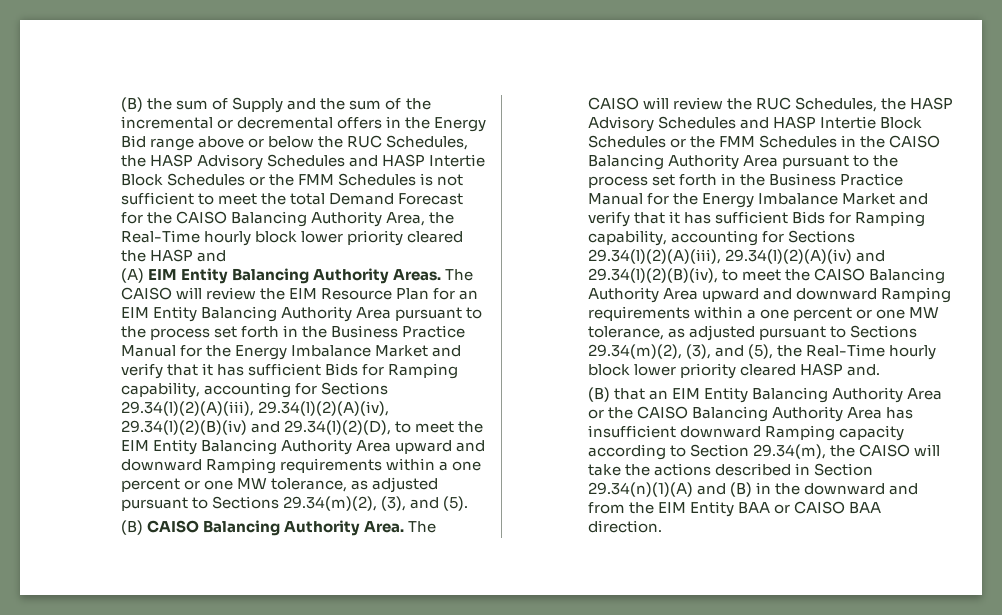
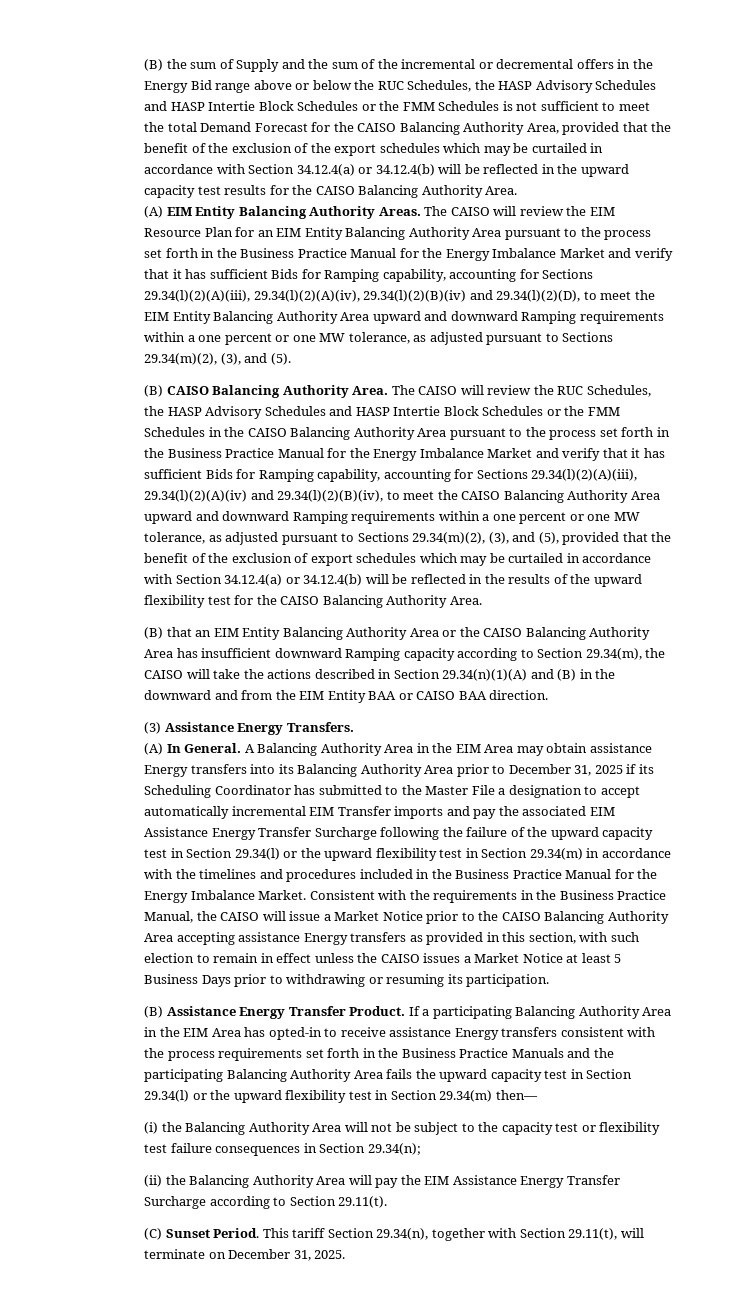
- (B) the sum of Supply and the sum of the incremental or decremental offers in the Energy Bid range above or below the RUC Schedules, the HASP Advisory Schedules and HASP Intertie Block Schedules or the FMM Schedules is not sufficient to meet the total Demand Forecast for the CAISO Balancing Authority Area, the Real-Time hourly block lower priority cleared the HASP and
+ (B) the sum of Supply and the sum of the incremental or decremental offers in the Energy Bid range above or below the RUC Schedules, the HASP Advisory Schedules and HASP Intertie Block Schedules or the FMM Schedules is not sufficient to meet the total Demand Forecast for the CAISO Balancing Authority Area, provided that the benefit of the exclusion of the export schedules which may be curtailed in accordance with Section 34.12.4(a) or 34.12.4(b) will be reflected in the upward capacity test results for the CAISO Balancing Authority Area.
- The CAISO will review the RUC Schedules, the HASP Advisory Schedules and HASP Intertie Block Schedules or the FMM Schedules in the CAISO Balancing Authority Area pursuant to the process set forth in the Business Practice Manual for the Energy Imbalance Market and verify that it has sufficient Bids for Ramping capability, accounting for Sections 29.34(l)(2)(A)(iii), 29.34(l)(2)(A)(iv) and 29.34(l)(2)(B)(iv), to meet the CAISO Balancing Authority Area upward and downward Ramping requirements within a one percent or one MW tolerance, as adjusted pursuant to Sections 29.34(m)(2), (3), and (5), the Real-Time hourly block lower priority cleared HASP and.
+ The CAISO will review the RUC Schedules, the HASP Advisory Schedules and HASP Intertie Block Schedules or the FMM Schedules in the CAISO Balancing Authority Area pursuant to the process set forth in the Business Practice Manual for the Energy Imbalance Market and verify that it has sufficient Bids for Ramping capability, accounting for Sections 29.34(l)(2)(A)(iii), 29.34(l)(2)(A)(iv) and 29.34(l)(2)(B)(iv), to meet the CAISO Balancing Authority Area upward and downward Ramping requirements within a one percent or one MW tolerance, as adjusted pursuant to Sections 29.34(m)(2), (3), and (5), provided that the benefit of the exclusion of export schedules which may be curtailed in accordance with Section 34.12.4(a) or 34.12.4(b) will be reflected in the results of the upward flexibility test for the CAISO Balancing Authority Area.
+ (3) Assistance Energy Transfers.
+ (A) In General. A Balancing Authority Area in the EIM Area may obtain assistance Energy transfers into its Balancing Authority Area prior to December 31, 2025 if its Scheduling Coordinator has submitted to the Master File a designation to accept automatically incremental EIM Transfer imports and pay the associated EIM Assistance Energy Transfer Surcharge following the failure of the upward capacity test in Section 29.34(l) or the upward flexibility test in Section 29.34(m) in accordance with the timelines and procedures included in the Business Practice Manual for the Energy Imbalance Market. Consistent with the requirements in the Business Practice Manual, the CAISO will issue a Market Notice prior to the CAISO Balancing Authority Area accepting assistance Energy transfers as provided in this section, with such election to remain in effect unless the CAISO issues a Market Notice at least 5 Business Days prior to withdrawing or resuming its participation.
+ (B) Assistance Energy Transfer Product. If a participating Balancing Authority Area in the EIM Area has opted-in to receive assistance Energy transfers consistent with the process requirements set forth in the Business Practice Manuals and the participating Balancing Authority Area fails the upward capacity test in Section 29.34(l) or the upward flexibility test in Section 29.34(m) then—
+ (i) the Balancing Authority Area will not be subject to the capacity test or flexibility test failure consequences in Section 29.34(n);
+ (ii) the Balancing Authority Area will pay the EIM Assistance Energy Transfer Surcharge according to Section 29.11(t).
+ (C) Sunset Period. This tariff Section 29.34(n), together with Section 29.11(t), will terminate on December 31, 2025.

